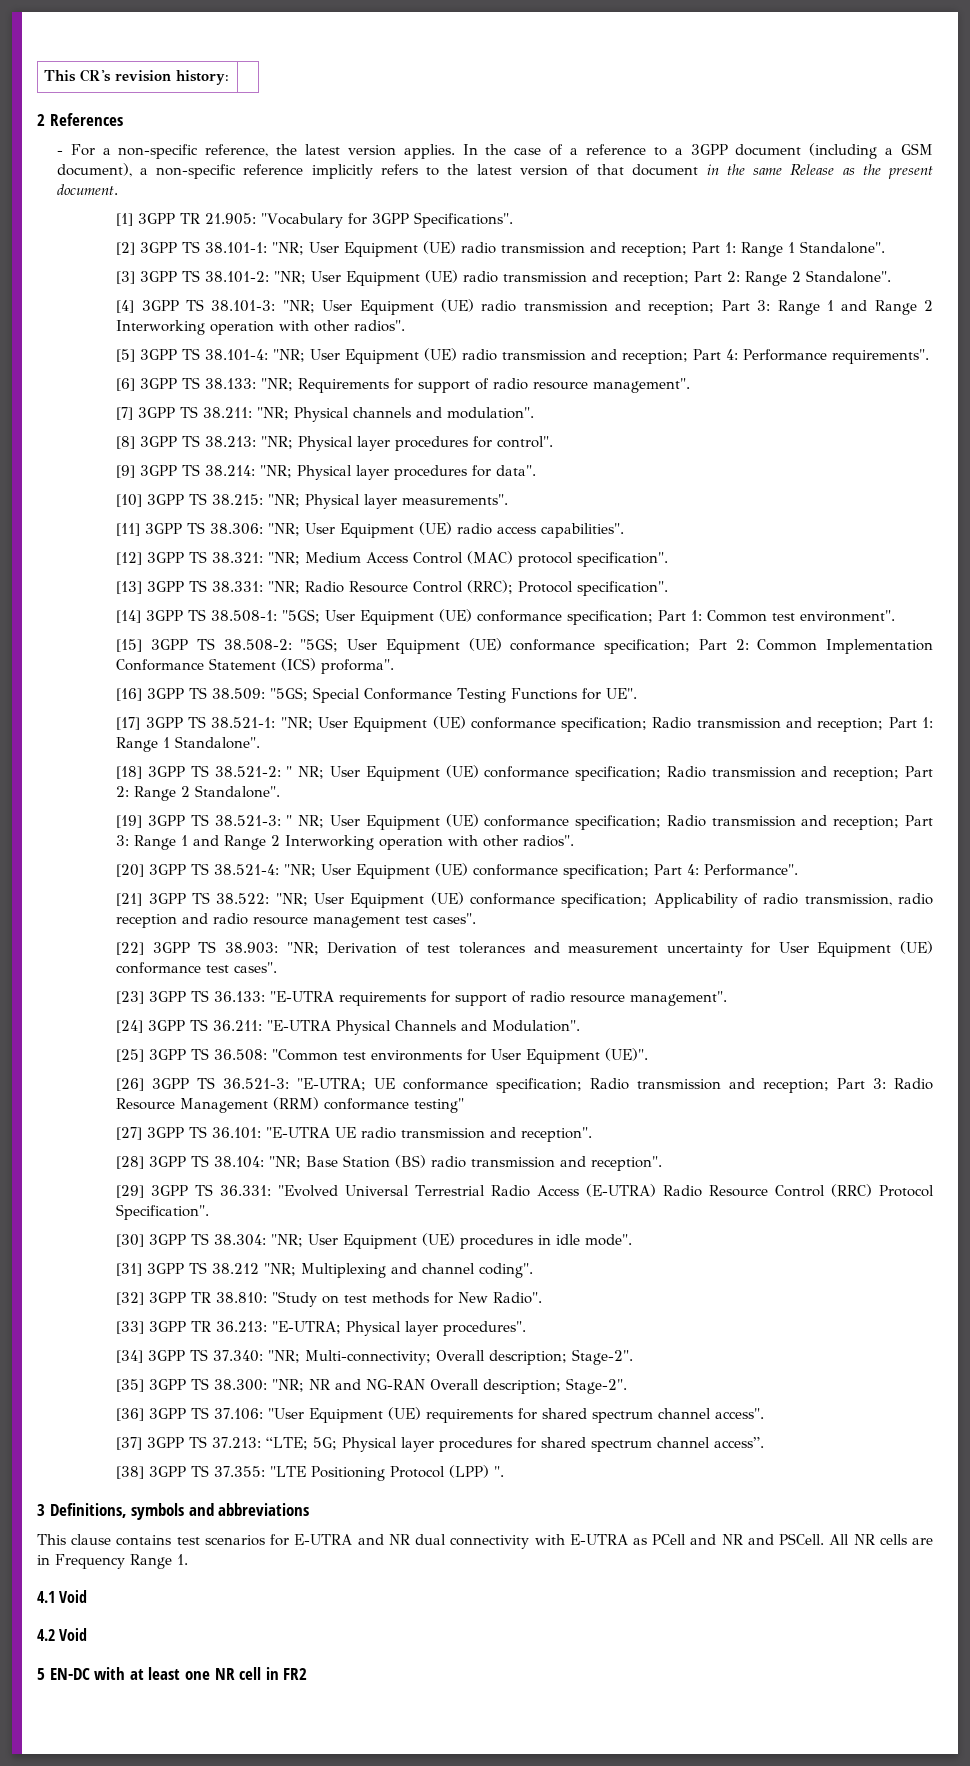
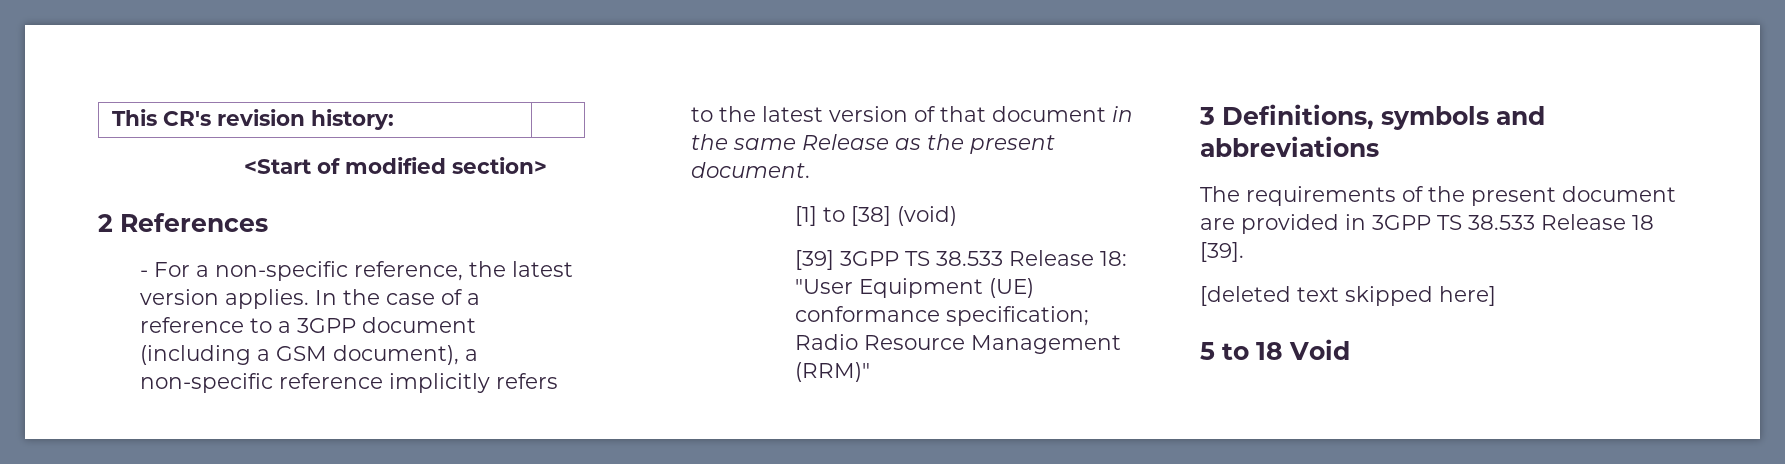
+ <Start of modified section>
- [1] 3GPP TR 21.905: "Vocabulary for 3GPP Specifications".
- [2] 3GPP TS 38.101-1: "NR; User Equipment (UE) radio transmission and reception; Part 1: Range 1 Standalone".
- [3] 3GPP TS 38.101-2: "NR; User Equipment (UE) radio transmission and reception; Part 2: Range 2 Standalone".
- [4] 3GPP TS 38.101-3: "NR; User Equipment (UE) radio transmission and reception; Part 3: Range 1 and Range 2 Interworking operation with other radios".
- [5] 3GPP TS 38.101-4: "NR; User Equipment (UE) radio transmission and reception; Part 4: Performance requirements".
- [6] 3GPP TS 38.133: "NR; Requirements for support of radio resource management".
- [7] 3GPP TS 38.211: "NR; Physical channels and modulation".
- [8] 3GPP TS 38.213: "NR; Physical layer procedures for control".
- [9] 3GPP TS 38.214: "NR; Physical layer procedures for data".
- [10] 3GPP TS 38.215: "NR; Physical layer measurements".
- [11] 3GPP TS 38.306: "NR; User Equipment (UE) radio access capabilities".
- [12] 3GPP TS 38.321: "NR; Medium Access Control (MAC) protocol specification".
- [13] 3GPP TS 38.331: "NR; Radio Resource Control (RRC); Protocol specification".
- [14] 3GPP TS 38.508-1: "5GS; User Equipment (UE) conformance specification; Part 1: Common test environment".
- [15] 3GPP TS 38.508-2: "5GS; User Equipment (UE) conformance specification; Part 2: Common Implementation Conformance Statement (ICS) proforma".
- [16] 3GPP TS 38.509: "5GS; Special Conformance Testing Functions for UE".
- [17] 3GPP TS 38.521-1: "NR; User Equipment (UE) conformance specification; Radio transmission and reception; Part 1: Range 1 Standalone".
- [18] 3GPP TS 38.521-2: " NR; User Equipment (UE) conformance specification; Radio transmission and reception; Part 2: Range 2 Standalone".
- [19] 3GPP TS 38.521-3: " NR; User Equipment (UE) conformance specification; Radio transmission and reception; Part 3: Range 1 and Range 2 Interworking operation with other radios".
- [20] 3GPP TS 38.521-4: "NR; User Equipment (UE) conformance specification; Part 4: Performance".
- [21] 3GPP TS 38.522: "NR; User Equipment (UE) conformance specification; Applicability of radio transmission, radio reception and radio resource management test cases".
- [22] 3GPP TS 38.903: "NR; Derivation of test tolerances and measurement uncertainty for User Equipment (UE) conformance test cases".
- [23] 3GPP TS 36.133: "E-UTRA requirements for support of radio resource management".
- [24] 3GPP TS 36.211: "E-UTRA Physical Channels and Modulation".
- [25] 3GPP TS 36.508: "Common test environments for User Equipment (UE)".
- [26] 3GPP TS 36.521-3: "E-UTRA; UE conformance specification; Radio transmission and reception; Part 3: Radio Resource Management (RRM) conformance testing"
- [27] 3GPP TS 36.101: "E-UTRA UE radio transmission and reception".
- [28] 3GPP TS 38.104: "NR; Base Station (BS) radio transmission and reception".
- [29] 3GPP TS 36.331: "Evolved Universal Terrestrial Radio Access (E-UTRA) Radio Resource Control (RRC) Protocol Specification".
- [30] 3GPP TS 38.304: "NR; User Equipment (UE) procedures in idle mode".
- [31] 3GPP TS 38.212 "NR; Multiplexing and channel coding".
- [32] 3GPP TR 38.810: "Study on test methods for New Radio".
- [33] 3GPP TR 36.213: "E-UTRA; Physical layer procedures".
- [34] 3GPP TS 37.340: "NR; Multi-connectivity; Overall description; Stage-2".
- [35] 3GPP TS 38.300: "NR; NR and NG-RAN Overall description; Stage-2".
- [36] 3GPP TS 37.106: "User Equipment (UE) requirements for shared spectrum channel access".
- [37] 3GPP TS 37.213: “LTE; 5G; Physical layer procedures for shared spectrum channel access”.
- [38] 3GPP TS 37.355: "LTE Positioning Protocol (LPP) ".
+ [1] to [38] (void)
+ [39] 3GPP TS 38.533 Release 18: "User Equipment (UE) conformance specification; Radio Resource Management (RRM)"
- This clause contains test scenarios for E-UTRA and NR dual connectivity with E-UTRA as PCell and NR and PSCell. All NR cells are in Frequency Range 1.
- 4.1 Void
- 4.2 Void
- 5 EN-DC with at least one NR cell in FR2
+ The requirements of the present document are provided in 3GPP TS 38.533 Release 18 [39].
+ [deleted text skipped here]
+ 5 to 18 Void

